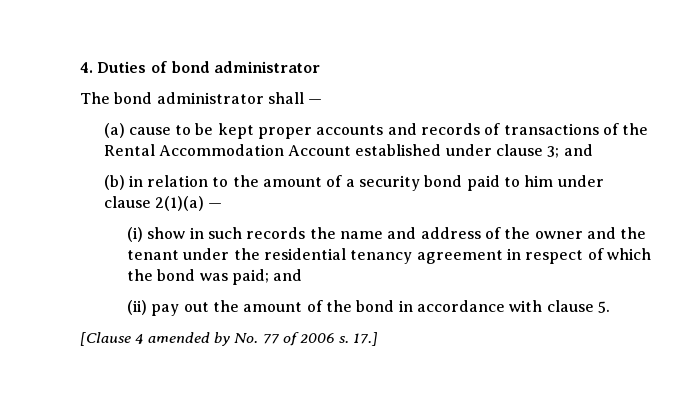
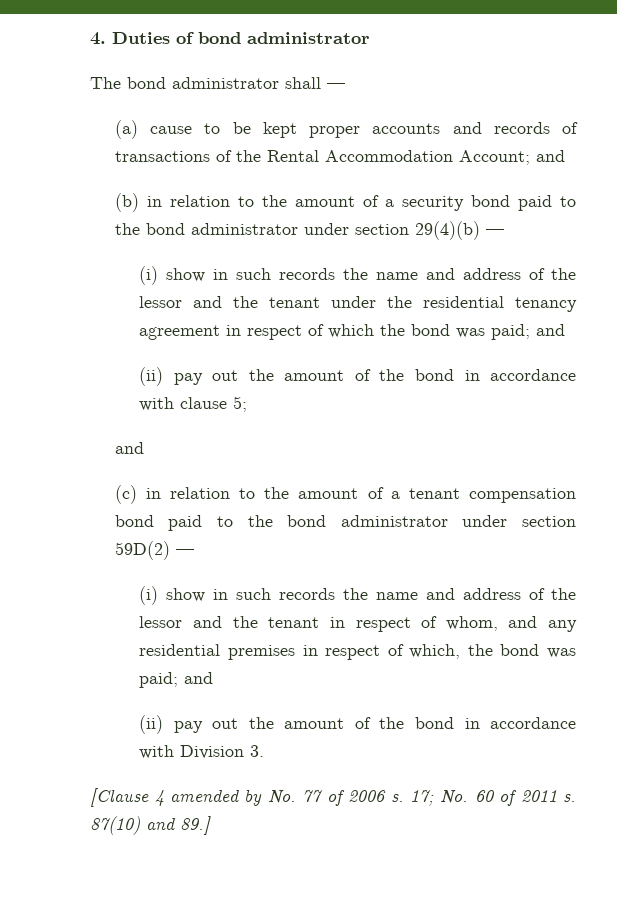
- (a) cause to be kept proper accounts and records of transactions of the Rental Accommodation Account established under clause 3; and
+ (a) cause to be kept proper accounts and records of transactions of the Rental Accommodation Account; and
- (b) in relation to the amount of a security bond paid to him under clause 2(1)(a) —
+ (b) in relation to the amount of a security bond paid to the bond administrator under section 29(4)(b) —
- (i) show in such records the name and address of the owner and the tenant under the residential tenancy agreement in respect of which the bond was paid; and
+ (i) show in such records the name and address of the lessor and the tenant under the residential tenancy agreement in respect of which the bond was paid; and
- (ii) pay out the amount of the bond in accordance with clause 5.
+ (ii) pay out the amount of the bond in accordance with clause 5;
+ and
+ (c) in relation to the amount of a tenant compensation bond paid to the bond administrator under section 59D(2) —
+ (i) show in such records the name and address of the lessor and the tenant in respect of whom, and any residential premises in respect of which, the bond was paid; and
+ (ii) pay out the amount of the bond in accordance with Division 3.
- 17.]
+ 17; No. 60 of 2011 s. 87(10) and 89.]

